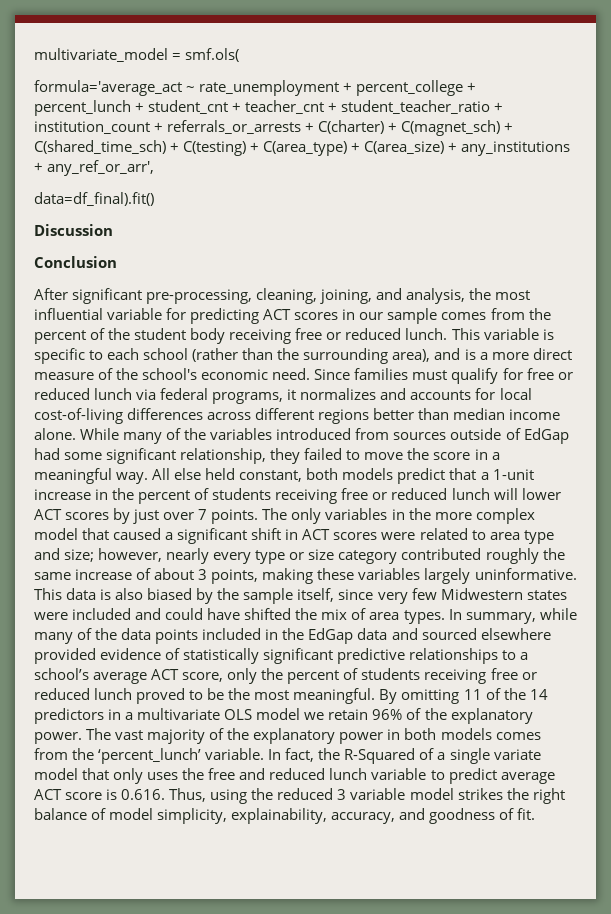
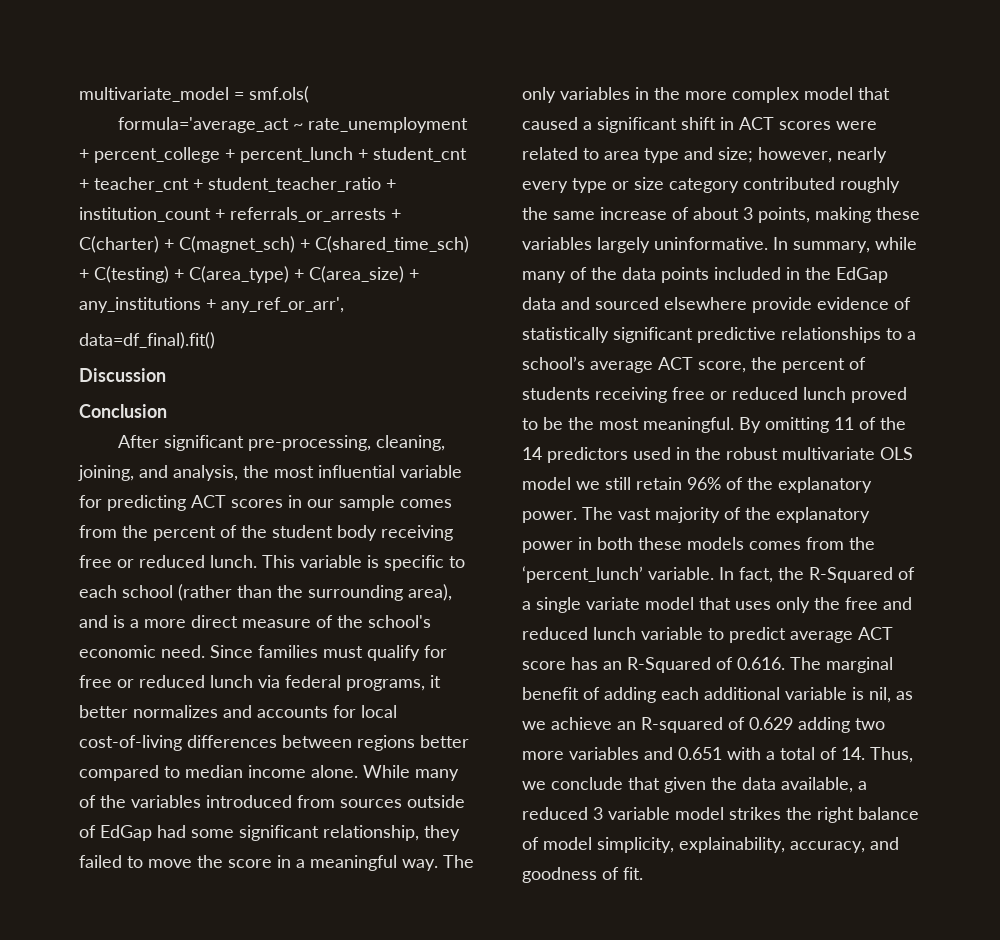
- Since families must qualify for free or reduced lunch via federal programs, it normalizes and accounts for local cost-of-living differences across different regions better than median income alone.
+ Since families must qualify for free or reduced lunch via federal programs, it better normalizes and accounts for local cost-of-living differences between regions better compared to median income alone.
- All else held constant, both models predict that a 1-unit increase in the percent of students receiving free or reduced lunch will lower ACT scores by just over 7 points.
- This data is also biased by the sample itself, since very few Midwestern states were included and could have shifted the mix of area types.
- In summary, while many of the data points included in the EdGap data and sourced elsewhere provided evidence of statistically significant predictive relationships to a school’s average ACT score, only the percent of students receiving free or reduced lunch proved to be the most meaningful.
+ In summary, while many of the data points included in the EdGap data and sourced elsewhere provide evidence of statistically significant predictive relationships to a school’s average ACT score, the percent of students receiving free or reduced lunch proved to be the most meaningful.
- By omitting 11 of the 14 predictors in a multivariate OLS model we retain 96% of the explanatory power.
+ By omitting 11 of the 14 predictors used in the robust multivariate OLS model we still retain 96% of the explanatory power.
- The vast majority of the explanatory power in both models comes from the ‘percent_lunch’ variable.
+ The vast majority of the explanatory power in both these models comes from the ‘percent_lunch’ variable.
- In fact, the R-Squared of a single variate model that only uses the free and reduced lunch variable to predict average ACT score is 0.616. Thus, using the reduced 3 variable model strikes the right balance of model simplicity, explainability, accuracy, and goodness of fit.
+ In fact, the R-Squared of a single variate model that uses only the free and reduced lunch variable to predict average ACT score has an R-Squared of 0.616. The marginal benefit of adding each additional variable is nil, as we achieve an R-squared of 0.629 adding two more variables and 0.651 with a total of 14. Thus, we conclude that given the data available, a reduced 3 variable model strikes the right balance of model simplicity, explainability, accuracy, and goodness of fit.

